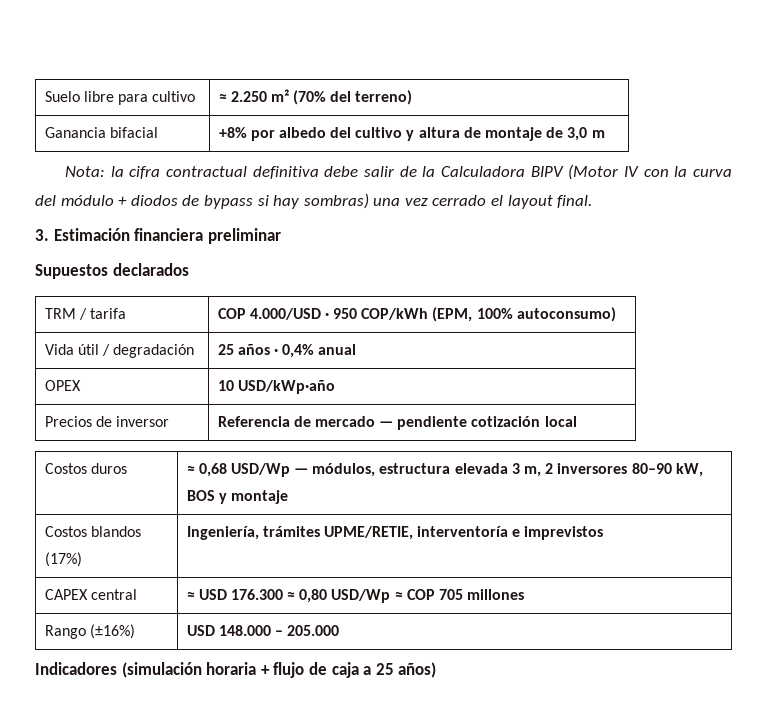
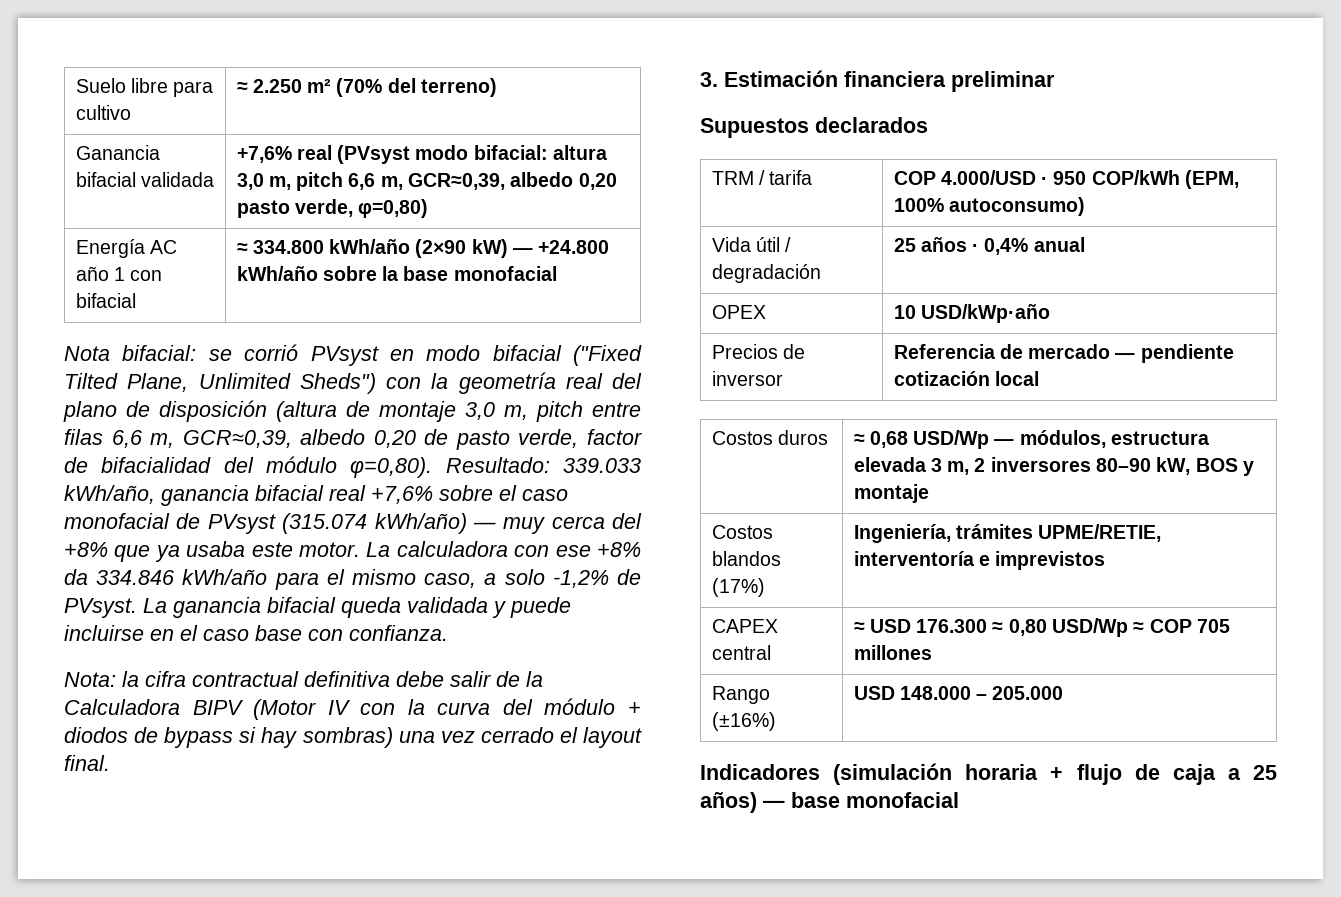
- Ganancia bifacial | +8% por albedo del cultivo y altura de montaje de 3,0 m
+ Ganancia bifacial validada | +7,6% real (PVsyst modo bifacial: altura 3,0 m, pitch 6,6 m, GCR≈0,39, albedo 0,20 pasto verde, φ=0,80)
+ Energía AC año 1 con bifacial | ≈ 334.800 kWh/año (2×90 kW) — +24.800 kWh/año sobre la base monofacial
+ Nota bifacial: se corrió PVsyst en modo bifacial ("Fixed Tilted Plane, Unlimited Sheds") con la geometría real del plano de disposición (altura de montaje 3,0 m, pitch entre filas 6,6 m, GCR≈0,39, albedo 0,20 de pasto verde, factor de bifacialidad del módulo φ=0,80). Resultado: 339.033 kWh/año, ganancia bifacial real +7,6% sobre el caso monofacial de PVsyst (315.074 kWh/año) — muy cerca del +8% que ya usaba este motor. La calculadora con ese +8% da 334.846 kWh/año para el mismo caso, a solo -1,2% de PVsyst. La ganancia bifacial queda validada y puede incluirse en el caso base con confianza.
- Indicadores (simulación horaria + flujo de caja a 25 años)
+ Indicadores (simulación horaria + flujo de caja a 25 años) — base monofacial

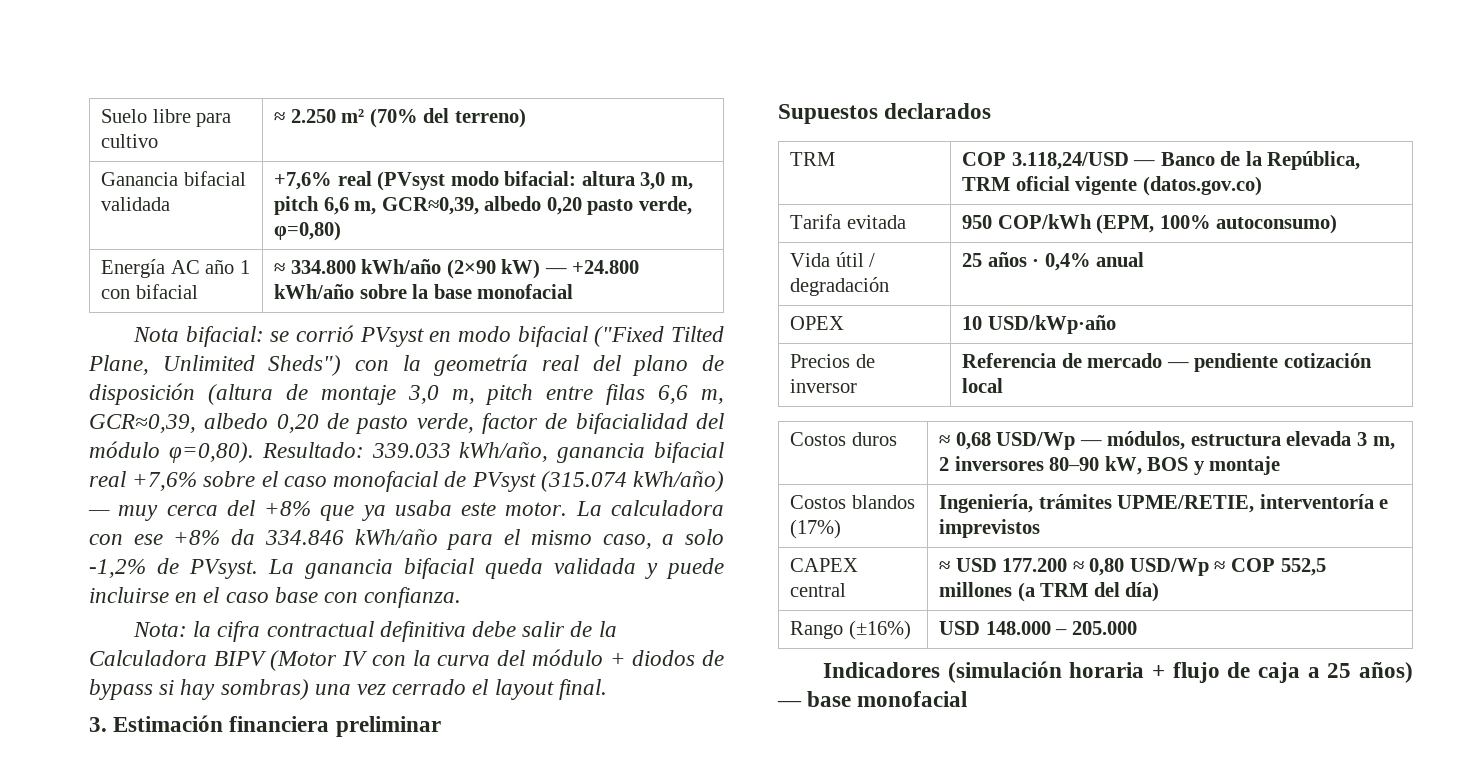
- TRM / tarifa | COP 4.000/USD · 950 COP/kWh (EPM, 100% autoconsumo)
+ TRM | COP 3.118,24/USD — Banco de la República, TRM oficial vigente (datos.gov.co)
+ Tarifa evitada | 950 COP/kWh (EPM, 100% autoconsumo)
- CAPEX central | ≈ USD 176.300 ≈ 0,80 USD/Wp ≈ COP 705 millones
+ CAPEX central | ≈ USD 177.200 ≈ 0,80 USD/Wp ≈ COP 552,5 millones (a TRM del día)

